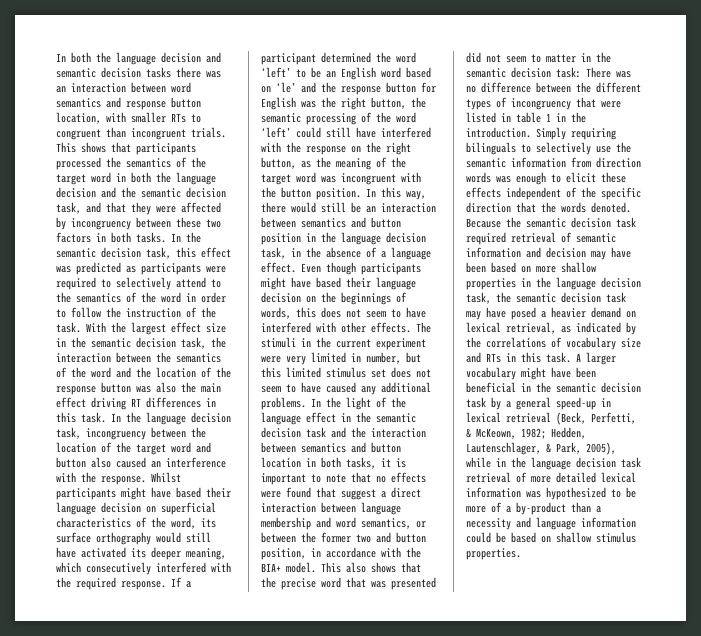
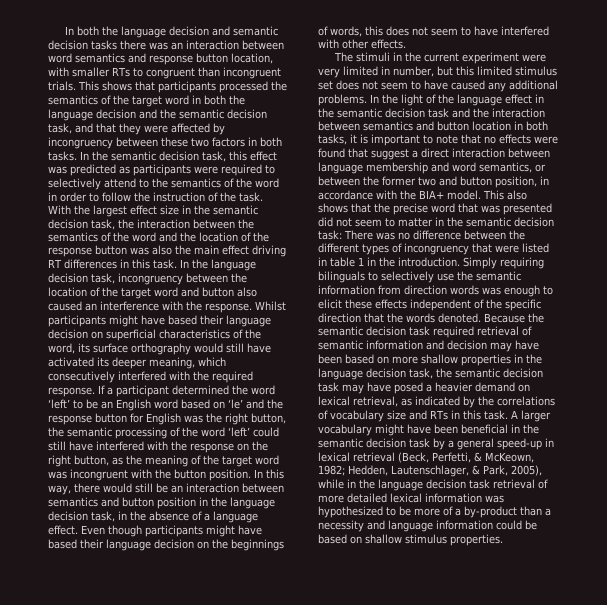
- Even though participants might have based their language decision on the beginnings of words, this does not seem to have interfered with other effects. The stimuli in the current experiment were very limited in number, but this limited stimulus set does not seem to have caused any additional problems.
+ Even though participants might have based their language decision on the beginnings of words, this does not seem to have interfered with other effects.
+ The stimuli in the current experiment were very limited in number, but this limited stimulus set does not seem to have caused any additional problems.

